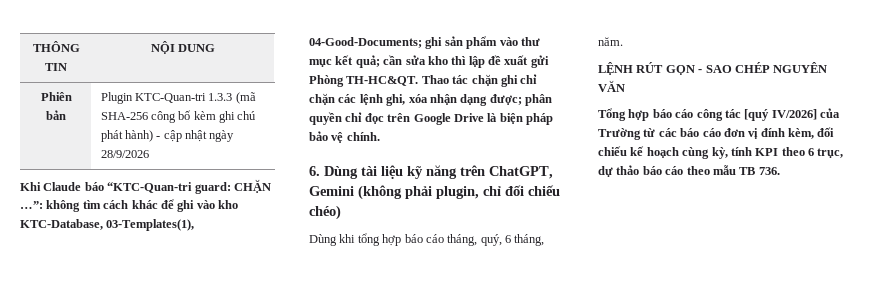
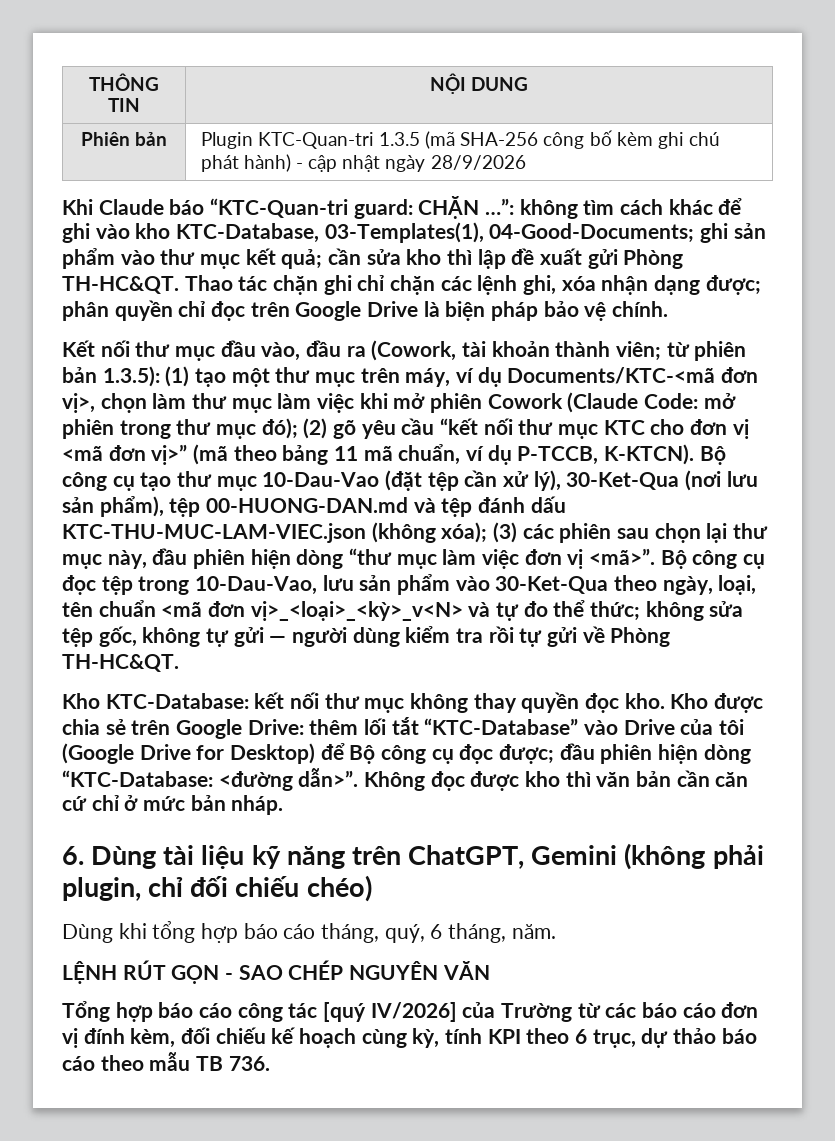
- Phiên bản | Plugin KTC-Quan-tri 1.3.3 (mã SHA-256 công bố kèm ghi chú phát hành) - cập nhật ngày 28/9/2026
+ Phiên bản | Plugin KTC-Quan-tri 1.3.5 (mã SHA-256 công bố kèm ghi chú phát hành) - cập nhật ngày 28/9/2026
+ Kết nối thư mục đầu vào, đầu ra (Cowork, tài khoản thành viên; từ phiên bản 1.3.5): (1) tạo một thư mục trên máy, ví dụ Documents/KTC-<mã đơn vị>, chọn làm thư mục làm việc khi mở phiên Cowork (Claude Code: mở phiên trong thư mục đó); (2) gõ yêu cầu “kết nối thư mục KTC cho đơn vị <mã đơn vị>” (mã theo bảng 11 mã chuẩn, ví dụ P-TCCB, K-KTCN). Bộ công cụ tạo thư mục 10-Dau-Vao (đặt tệp cần xử lý), 30-Ket-Qua (nơi lưu sản phẩm), tệp 00-HUONG-DAN.md và tệp đánh dấu KTC-THU-MUC-LAM-VIEC.json (không xóa); (3) các phiên sau chọn lại thư mục này, đầu phiên hiện dòng “thư mục làm việc đơn vị <mã>”. Bộ công cụ đọc tệp trong 10-Dau-Vao, lưu sản phẩm vào 30-Ket-Qua theo ngày, loại, tên chuẩn <mã đơn vị>_<loại>_<kỳ>_v<N> và tự đo thể thức; không sửa tệp gốc, không tự gửi — người dùng kiểm tra rồi tự gửi về Phòng TH-HC&QT.
+ Kho KTC-Database: kết nối thư mục không thay quyền đọc kho. Kho được chia sẻ trên Google Drive: thêm lối tắt “KTC-Database” vào Drive của tôi (Google Drive for Desktop) để Bộ công cụ đọc được; đầu phiên hiện dòng “KTC-Database: <đường dẫn>”. Không đọc được kho thì văn bản cần căn cứ chỉ ở mức bản nháp.

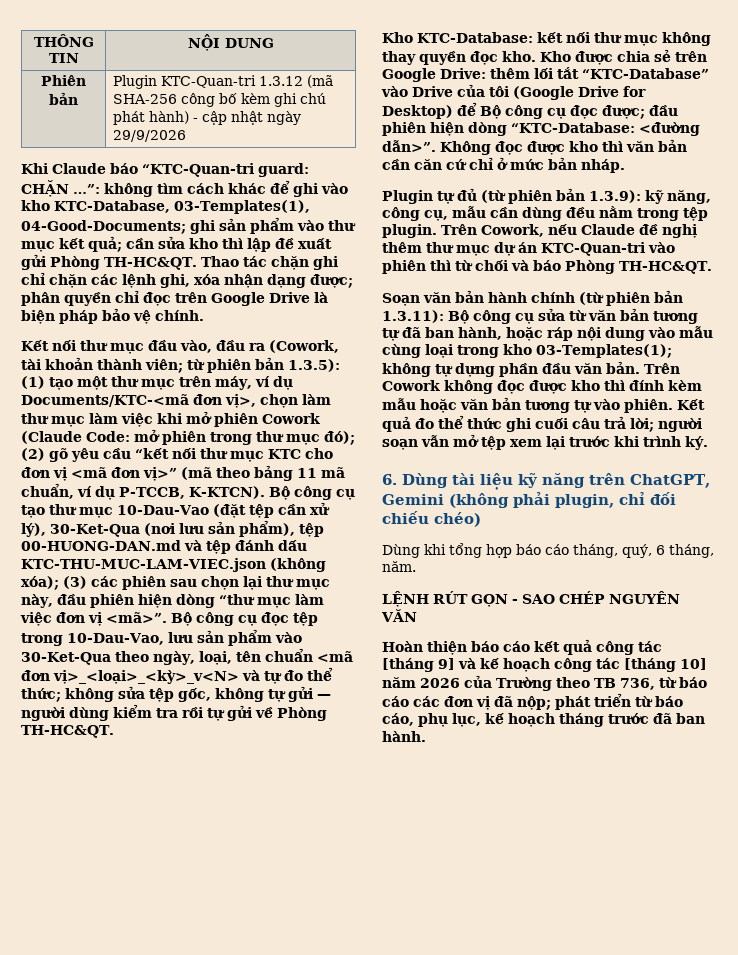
- Phiên bản | Plugin KTC-Quan-tri 1.3.5 (mã SHA-256 công bố kèm ghi chú phát hành) - cập nhật ngày 28/9/2026
+ Phiên bản | Plugin KTC-Quan-tri 1.3.12 (mã SHA-256 công bố kèm ghi chú phát hành) - cập nhật ngày 29/9/2026
+ Plugin tự đủ (từ phiên bản 1.3.9): kỹ năng, công cụ, mẫu cần dùng đều nằm trong tệp plugin. Trên Cowork, nếu Claude đề nghị thêm thư mục dự án KTC-Quan-tri vào phiên thì từ chối và báo Phòng TH-HC&QT.
+ Soạn văn bản hành chính (từ phiên bản 1.3.11): Bộ công cụ sửa từ văn bản tương tự đã ban hành, hoặc ráp nội dung vào mẫu cùng loại trong kho 03-Templates(1); không tự dựng phần đầu văn bản. Trên Cowork không đọc được kho thì đính kèm mẫu hoặc văn bản tương tự vào phiên. Kết quả đo thể thức ghi cuối câu trả lời; người soạn vẫn mở tệp xem lại trước khi trình ký.
- Tổng hợp báo cáo công tác [quý IV/2026] của Trường từ các báo cáo đơn vị đính kèm, đối chiếu kế hoạch cùng kỳ, tính KPI theo 6 trục, dự thảo báo cáo theo mẫu TB 736.
+ Hoàn thiện báo cáo kết quả công tác [tháng 9] và kế hoạch công tác [tháng 10] năm 2026 của Trường theo TB 736, từ báo cáo các đơn vị đã nộp; phát triển từ báo cáo, phụ lục, kế hoạch tháng trước đã ban hành.

